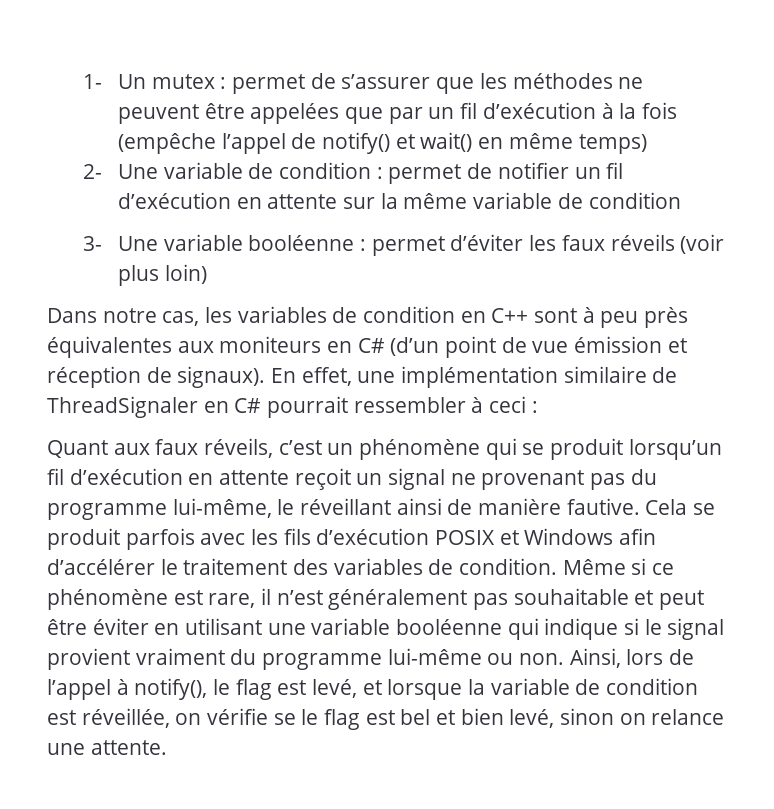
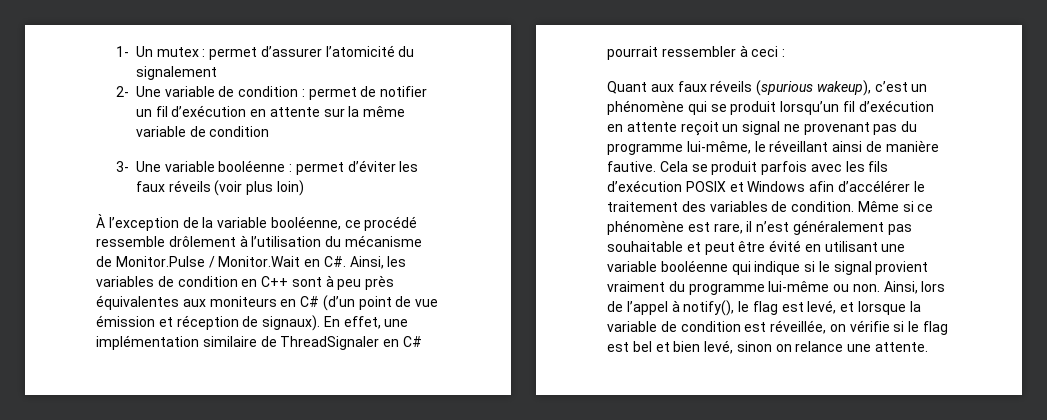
- 1- Un mutex : permet de s’assurer que les méthodes ne peuvent être appelées que par un fil d’exécution à la fois (empêche l’appel de notify() et wait() en même temps)
+ 1- Un mutex : permet d’assurer l’atomicité du signalement
- Dans notre cas, les variables de condition en C++ sont à peu près équivalentes aux moniteurs en C# (d’un point de vue émission et réception de signaux).
+ À l’exception de la variable booléenne, ce procédé ressemble drôlement à l’utilisation du mécanisme de Monitor.Pulse / Monitor.Wait en C#. Ainsi, les variables de condition en C++ sont à peu près équivalentes aux moniteurs en C# (d’un point de vue émission et réception de signaux).
- Quant aux faux réveils, c’est un phénomène qui se produit lorsqu’un fil d’exécution en attente reçoit un signal ne provenant pas du programme lui-même, le réveillant ainsi de manière fautive.
+ Quant aux faux réveils (spurious wakeup), c’est un phénomène qui se produit lorsqu’un fil d’exécution en attente reçoit un signal ne provenant pas du programme lui-même, le réveillant ainsi de manière fautive.
- Même si ce phénomène est rare, il n’est généralement pas souhaitable et peut être éviter en utilisant une variable booléenne qui indique si le signal provient vraiment du programme lui-même ou non.
+ Même si ce phénomène est rare, il n’est généralement pas souhaitable et peut être évité en utilisant une variable booléenne qui indique si le signal provient vraiment du programme lui-même ou non.
- Ainsi, lors de l’appel à notify(), le flag est levé, et lorsque la variable de condition est réveillée, on vérifie se le flag est bel et bien levé, sinon on relance une attente.
+ Ainsi, lors de l’appel à notify(), le flag est levé, et lorsque la variable de condition est réveillée, on vérifie si le flag est bel et bien levé, sinon on relance une attente.

